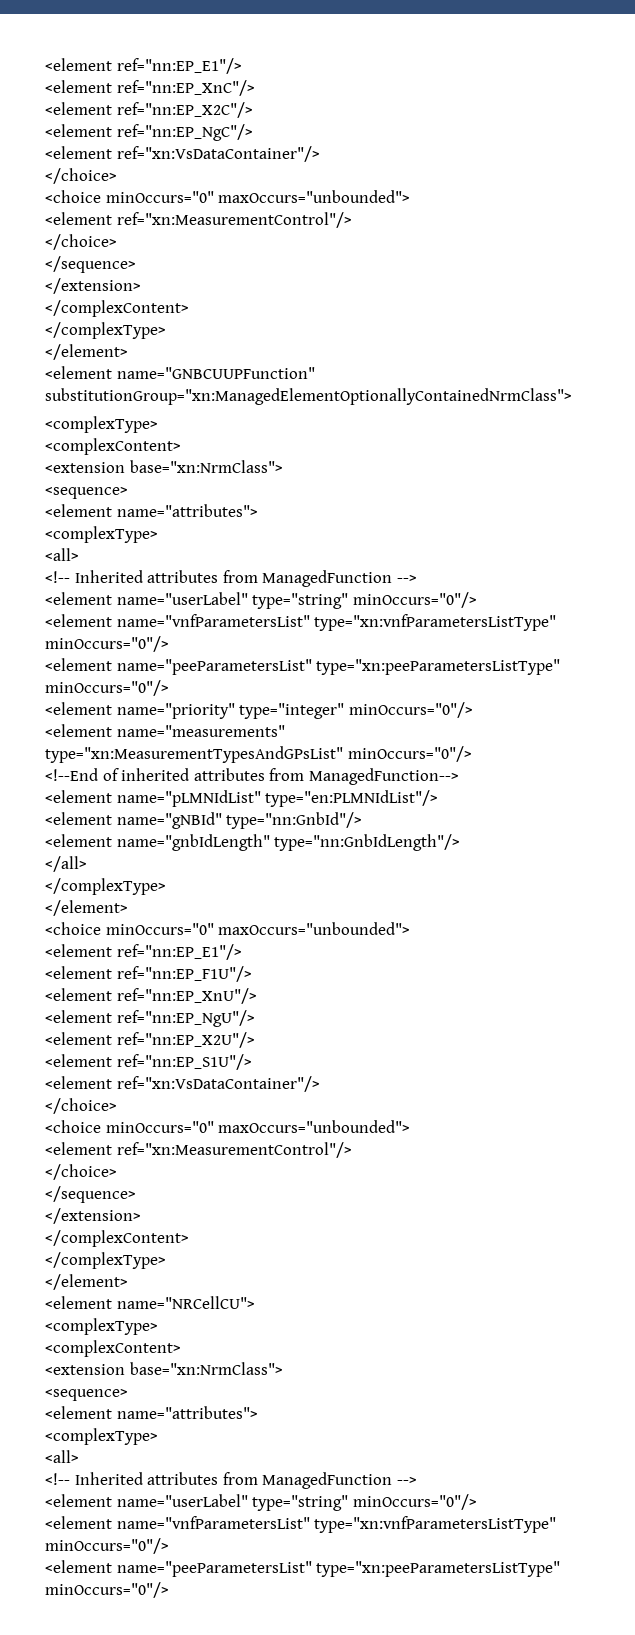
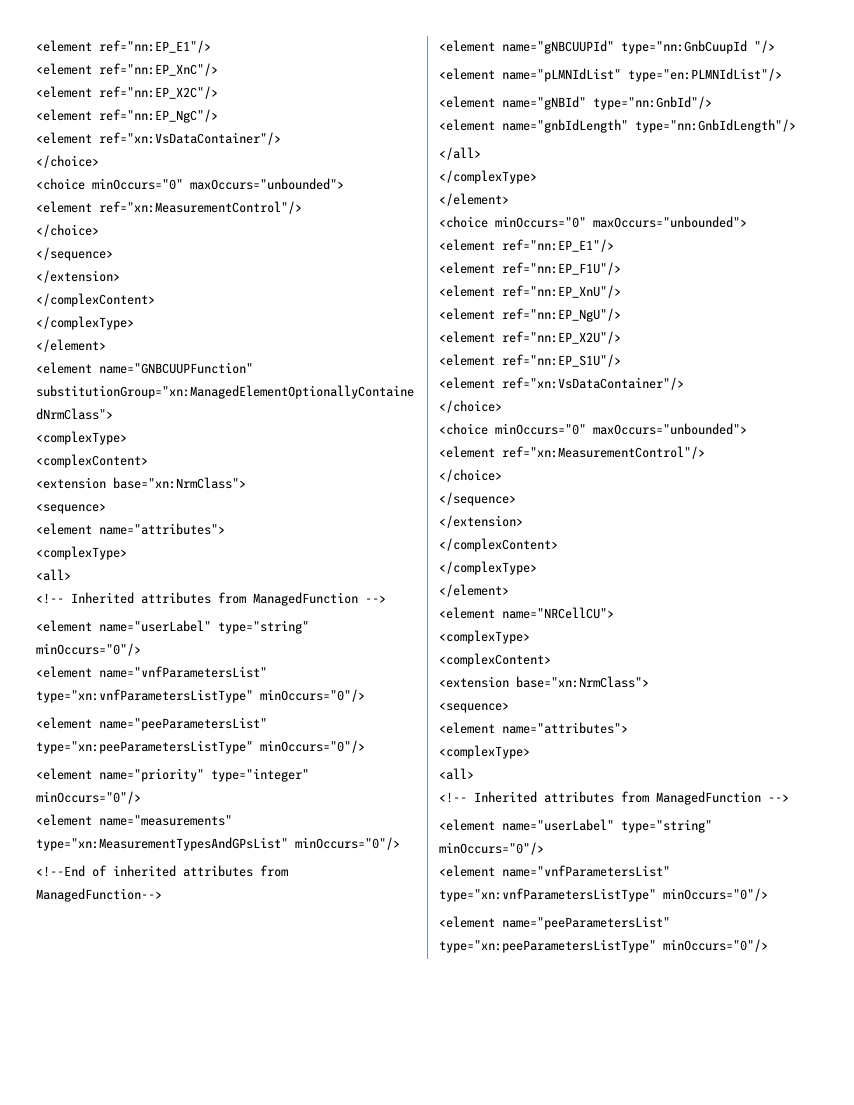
+ <element name="gNBCUUPId" type="nn:GnbCuupId "/>

